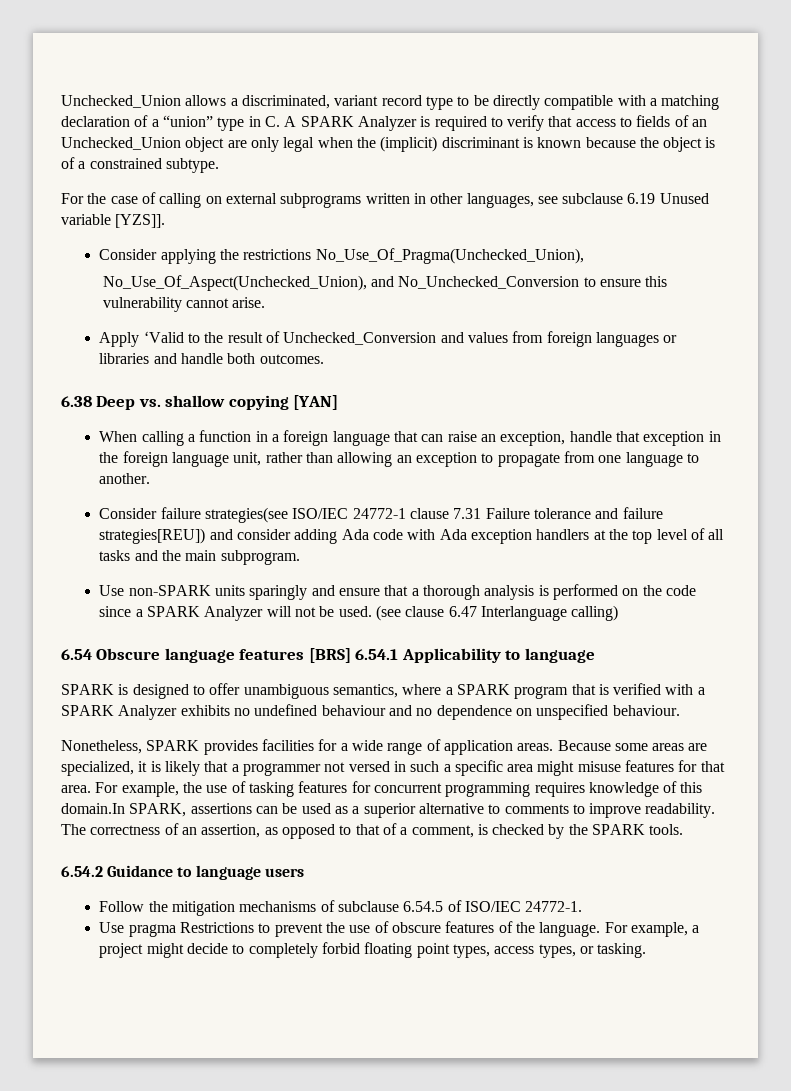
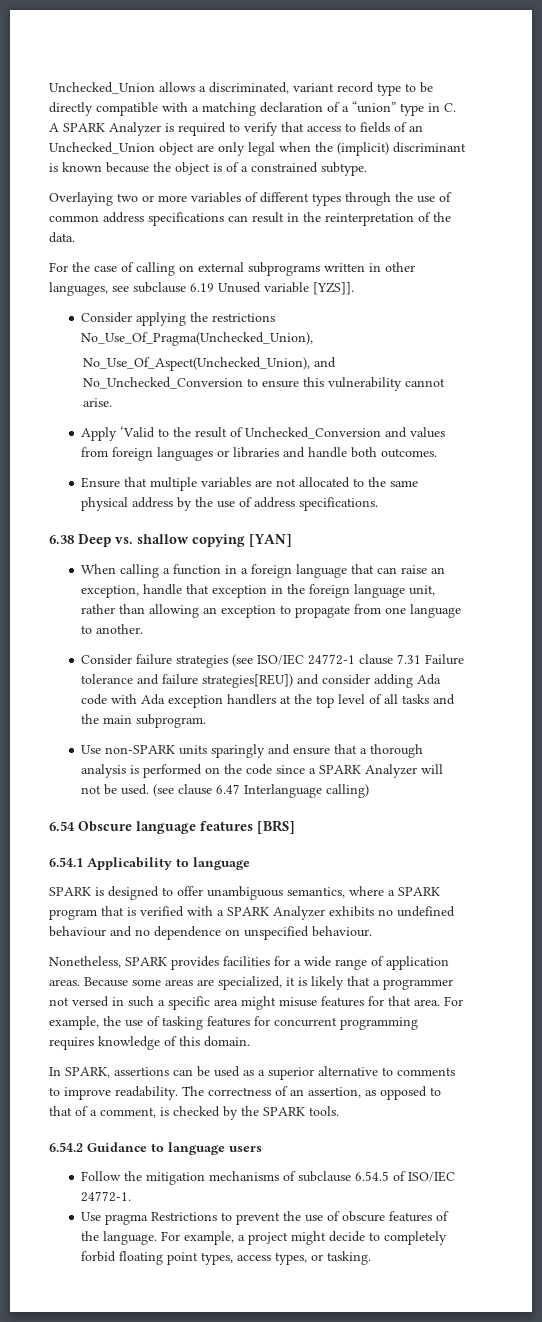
+ Overlaying two or more variables of different types through the use of common address specifications can result in the reinterpretation of the data.
+ Ensure that multiple variables are not allocated to the same physical address by the use of address specifications.
- Consider failure strategies(see ISO/IEC 24772-1 clause 7.31 Failure tolerance and failure strategies[REU]) and consider adding Ada code with Ada exception handlers at the top level of all tasks and the main subprogram.
+ Consider failure strategies (see ISO/IEC 24772-1 clause 7.31 Failure tolerance and failure strategies[REU]) and consider adding Ada code with Ada exception handlers at the top level of all tasks and the main subprogram.
- 6.54 Obscure language features [BRS] 6.54.1 Applicability to language
+ 6.54 Obscure language features [BRS]
+ 6.54.1 Applicability to language
- For example, the use of tasking features for concurrent programming requires knowledge of this domain.In SPARK, assertions can be used as a superior alternative to comments to improve readability.
+ For example, the use of tasking features for concurrent programming requires knowledge of this domain.
+ In SPARK, assertions can be used as a superior alternative to comments to improve readability.

